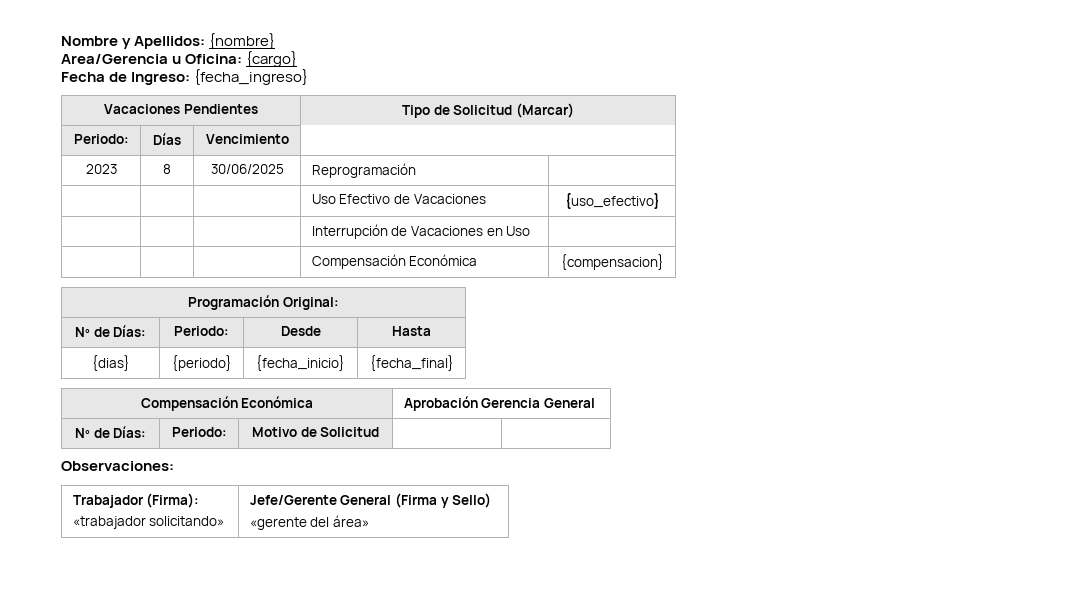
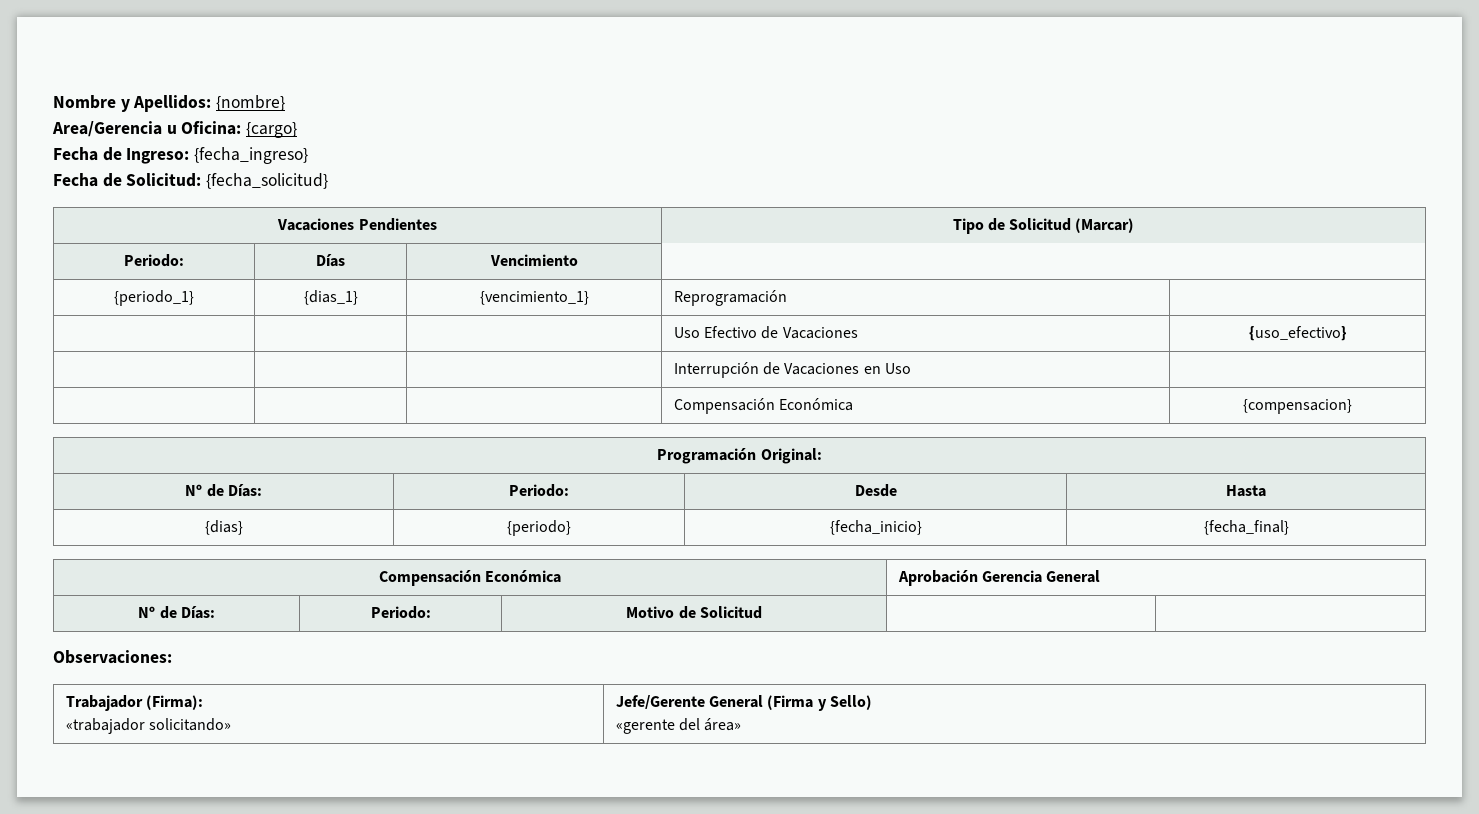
+ Fecha de Solicitud: {fecha_solicitud}
- 2023 | 8 | 30/06/2025 | Reprogramación |
+ {periodo_1} | {dias_1} | {vencimiento_1} | Reprogramación |

